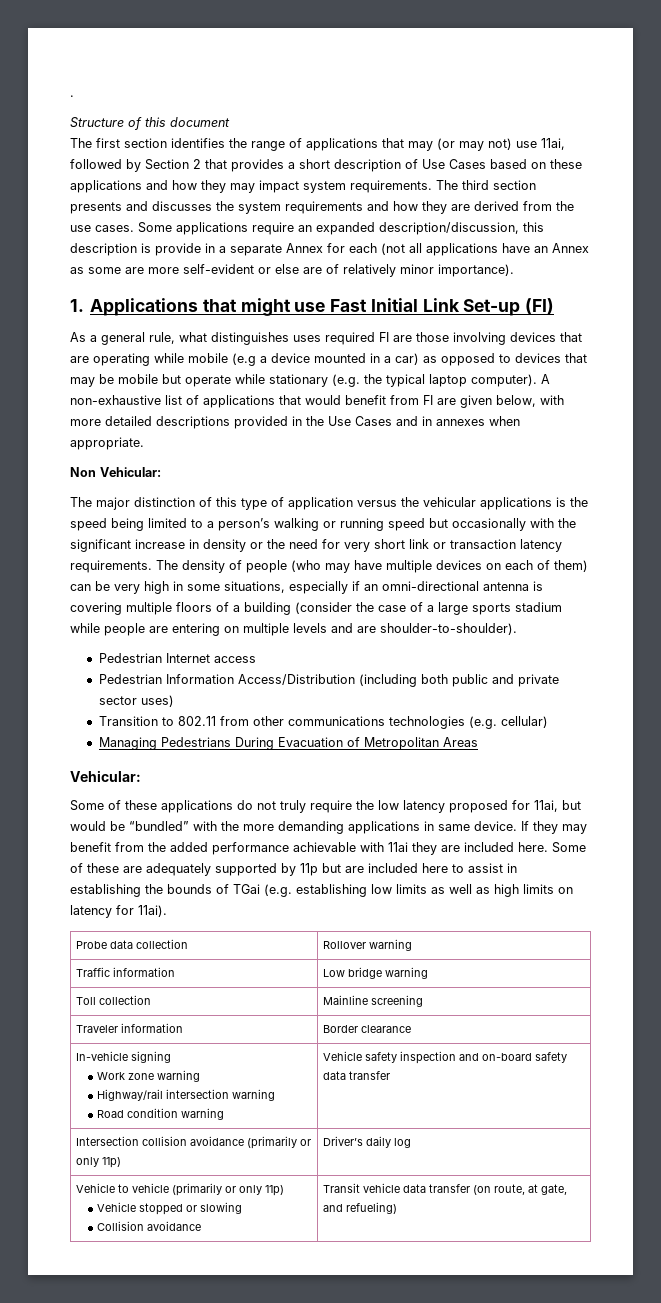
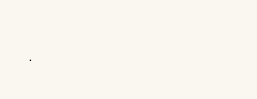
- Structure of this document
- The first section identifies the range of applications that may (or may not) use 11ai, followed by Section 2 that provides a short description of Use Cases based on these applications and how they may impact system requirements. The third section presents and discusses the system requirements and how they are derived from the use cases. Some applications require an expanded description/discussion, this description is provide in a separate Annex for each (not all applications have an Annex as some are more self-evident or else are of relatively minor importance).
- 1. Applications that might use Fast Initial Link Set-up (FI)
- As a general rule, what distinguishes uses required FI are those involving devices that are operating while mobile (e.g a device mounted in a car) as opposed to devices that may be mobile but operate while stationary (e.g. the typical laptop computer). A non-exhaustive list of applications that would benefit from FI are given below, with more detailed descriptions provided in the Use Cases and in annexes when appropriate.
- Non Vehicular:
- The major distinction of this type of application versus the vehicular applications is the speed being limited to a person’s walking or running speed but occasionally with the significant increase in density or the need for very short link or transaction latency requirements. The density of people (who may have multiple devices on each of them) can be very high in some situations, especially if an omni-directional antenna is covering multiple floors of a building (consider the case of a large sports stadium while people are entering on multiple levels and are shoulder-to-shoulder).
- Pedestrian Internet access
- Pedestrian Information Access/Distribution (including both public and private sector uses)
- Transition to 802.11 from other communications technologies (e.g. cellular)
- Managing Pedestrians During Evacuation of Metropolitan Areas
- Vehicular:
- Some of these applications do not truly require the low latency proposed for 11ai, but would be “bundled” with the more demanding applications in same device. If they may benefit from the added performance achievable with 11ai they are included here. Some of these are adequately supported by 11p but are included here to assist in establishing the bounds of TGai (e.g. establishing low limits as well as high limits on latency for 11ai).
- Probe data collection | Rollover warning
- Traffic information | Low bridge warning
- Toll collection | Mainline screening
- Traveler information | Border clearance
- In-vehicle signing
- Work zone warning
- Highway/rail intersection warning
- Road condition warning | Vehicle safety inspection and on-board safety data transfer
- Intersection collision avoidance (primarily or only 11p) | Driver’s daily log
- Vehicle to vehicle (primarily or only 11p)
- Vehicle stopped or slowing
- Collision avoidance | Transit vehicle data transfer (on route, at gate, and refueling)

